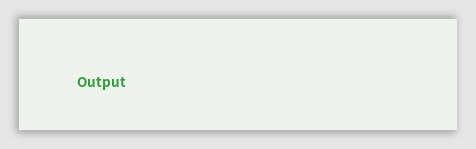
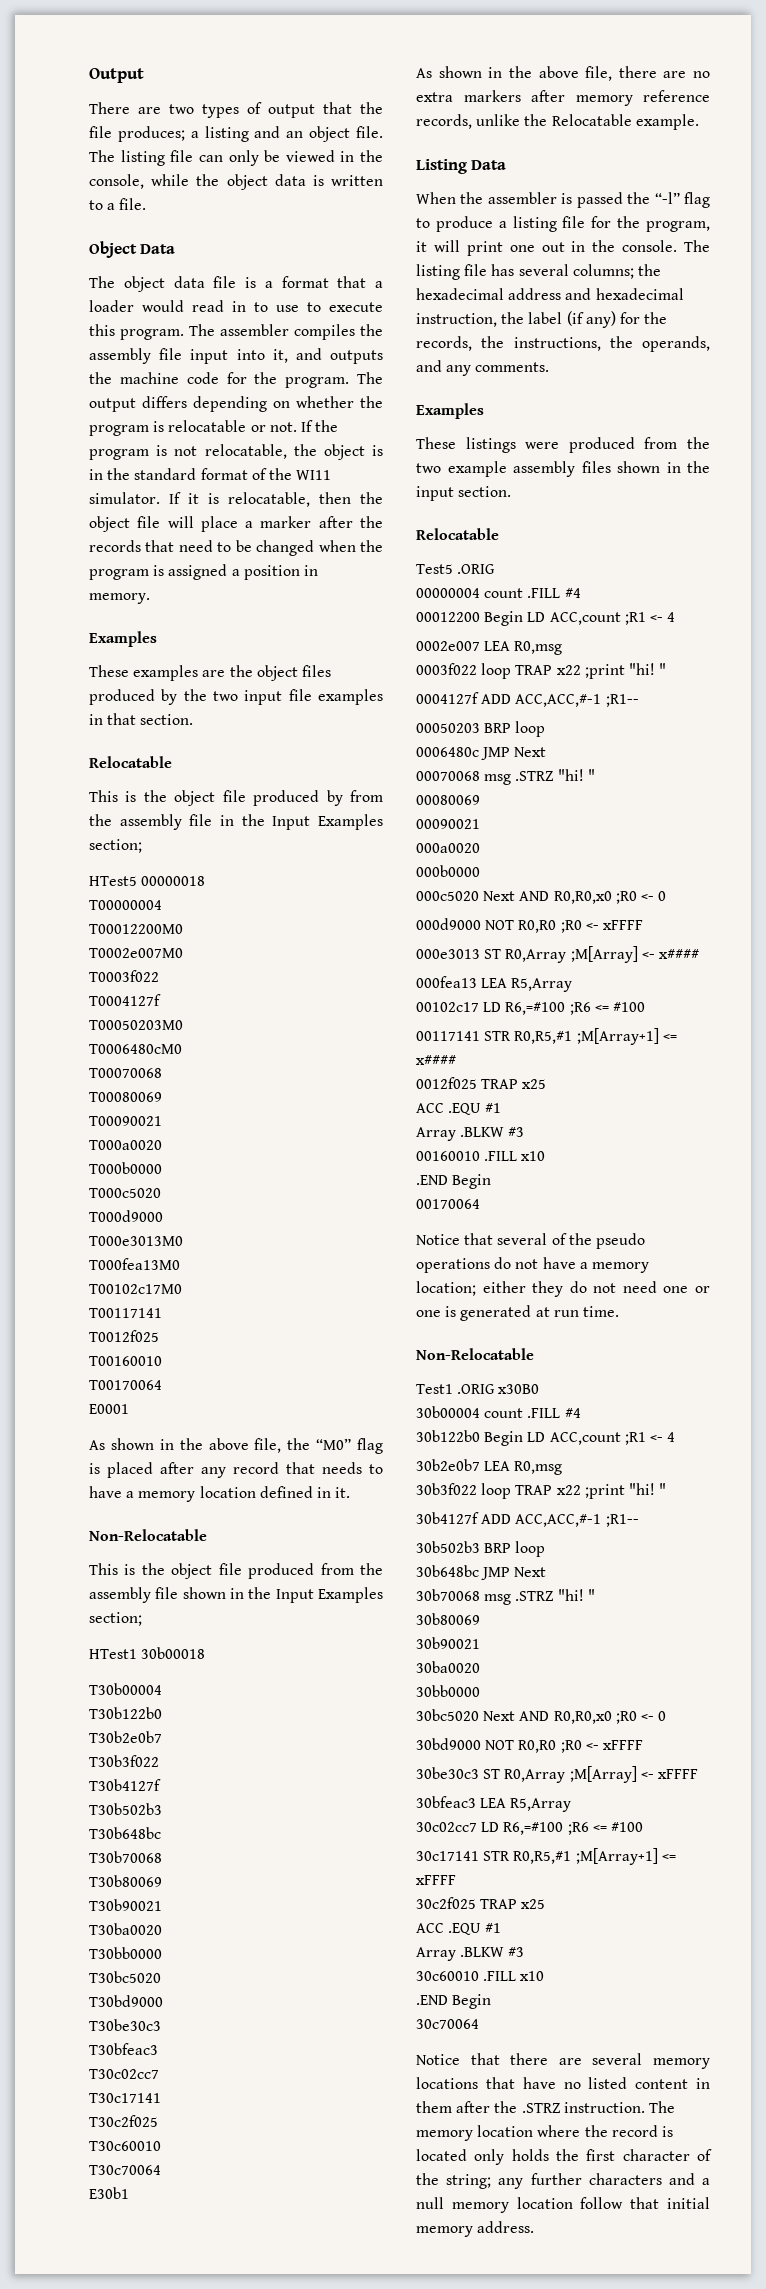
+ There are two types of output that the file produces; a listing and an object file. The listing file can only be viewed in the console, while the object data is written to a file.
+ Object Data
+ The object data file is a format that a loader would read in to use to execute this program. The assembler compiles the assembly file input into it, and outputs the machine code for the program. The output differs depending on whether the program is relocatable or not. If the program is not relocatable, the object is in the standard format of the WI11 simulator. If it is relocatable, then the object file will place a marker after the records that need to be changed when the program is assigned a position in memory.
+ Examples
+ These examples are the object files produced by the two input file examples in that section.
+ Relocatable
+ This is the object file produced by from the assembly file in the Input Examples section;
+ HTest5 00000018
+ T00000004
+ T00012200M0
+ T0002e007M0
+ T0003f022
+ T0004127f
+ T00050203M0
+ T0006480cM0
+ T00070068
+ T00080069
+ T00090021
+ T000a0020
+ T000b0000
+ T000c5020
+ T000d9000
+ T000e3013M0
+ T000fea13M0
+ T00102c17M0
+ T00117141
+ T0012f025
+ T00160010
+ T00170064
+ E0001
+ As shown in the above file, the “M0” flag is placed after any record that needs to have a memory location defined in it.
+ Non-Relocatable
+ This is the object file produced from the assembly file shown in the Input Examples section;
+ HTest1 30b00018
+ T30b00004
+ T30b122b0
+ T30b2e0b7
+ T30b3f022
+ T30b4127f
+ T30b502b3
+ T30b648bc
+ T30b70068
+ T30b80069
+ T30b90021
+ T30ba0020
+ T30bb0000
+ T30bc5020
+ T30bd9000
+ T30be30c3
+ T30bfeac3
+ T30c02cc7
+ T30c17141
+ T30c2f025
+ T30c60010
+ T30c70064
+ E30b1
+ As shown in the above file, there are no extra markers after memory reference records, unlike the Relocatable example.
+ Listing Data
+ When the assembler is passed the “-l” flag to produce a listing file for the program, it will print one out in the console. The listing file has several columns; the hexadecimal address and hexadecimal instruction, the label (if any) for the records, the instructions, the operands, and any comments.
+ Examples
+ These listings were produced from the two example assembly files shown in the input section.
+ Relocatable
+ Test5 .ORIG
+ 00000004 count .FILL #4
+ 00012200 Begin LD ACC,count ;R1 <- 4
+ 0002e007 LEA R0,msg
+ 0003f022 loop TRAP x22 ;print "hi! "
+ 0004127f ADD ACC,ACC,#-1 ;R1--
+ 00050203 BRP loop
+ 0006480c JMP Next
+ 00070068 msg .STRZ "hi! "
+ 00080069
+ 00090021
+ 000a0020
+ 000b0000
+ 000c5020 Next AND R0,R0,x0 ;R0 <- 0
+ 000d9000 NOT R0,R0 ;R0 <- xFFFF
+ 000e3013 ST R0,Array ;M[Array] <- x####
+ 000fea13 LEA R5,Array
+ 00102c17 LD R6,=#100 ;R6 <= #100
+ 00117141 STR R0,R5,#1 ;M[Array+1] <= x####
+ 0012f025 TRAP x25
+ ACC .EQU #1
+ Array .BLKW #3
+ 00160010 .FILL x10
+ .END Begin
+ 00170064
+ Notice that several of the pseudo operations do not have a memory location; either they do not need one or one is generated at run time.
+ Non-Relocatable
+ Test1 .ORIG x30B0
+ 30b00004 count .FILL #4
+ 30b122b0 Begin LD ACC,count ;R1 <- 4
+ 30b2e0b7 LEA R0,msg
+ 30b3f022 loop TRAP x22 ;print "hi! "
+ 30b4127f ADD ACC,ACC,#-1 ;R1--
+ 30b502b3 BRP loop
+ 30b648bc JMP Next
+ 30b70068 msg .STRZ "hi! "
+ 30b80069
+ 30b90021
+ 30ba0020
+ 30bb0000
+ 30bc5020 Next AND R0,R0,x0 ;R0 <- 0
+ 30bd9000 NOT R0,R0 ;R0 <- xFFFF
+ 30be30c3 ST R0,Array ;M[Array] <- xFFFF
+ 30bfeac3 LEA R5,Array
+ 30c02cc7 LD R6,=#100 ;R6 <= #100
+ 30c17141 STR R0,R5,#1 ;M[Array+1] <= xFFFF
+ 30c2f025 TRAP x25
+ ACC .EQU #1
+ Array .BLKW #3
+ 30c60010 .FILL x10
+ .END Begin
+ 30c70064
+ Notice that there are several memory locations that have no listed content in them after the .STRZ instruction. The memory location where the record is located only holds the first character of the string; any further characters and a null memory location follow that initial memory address.

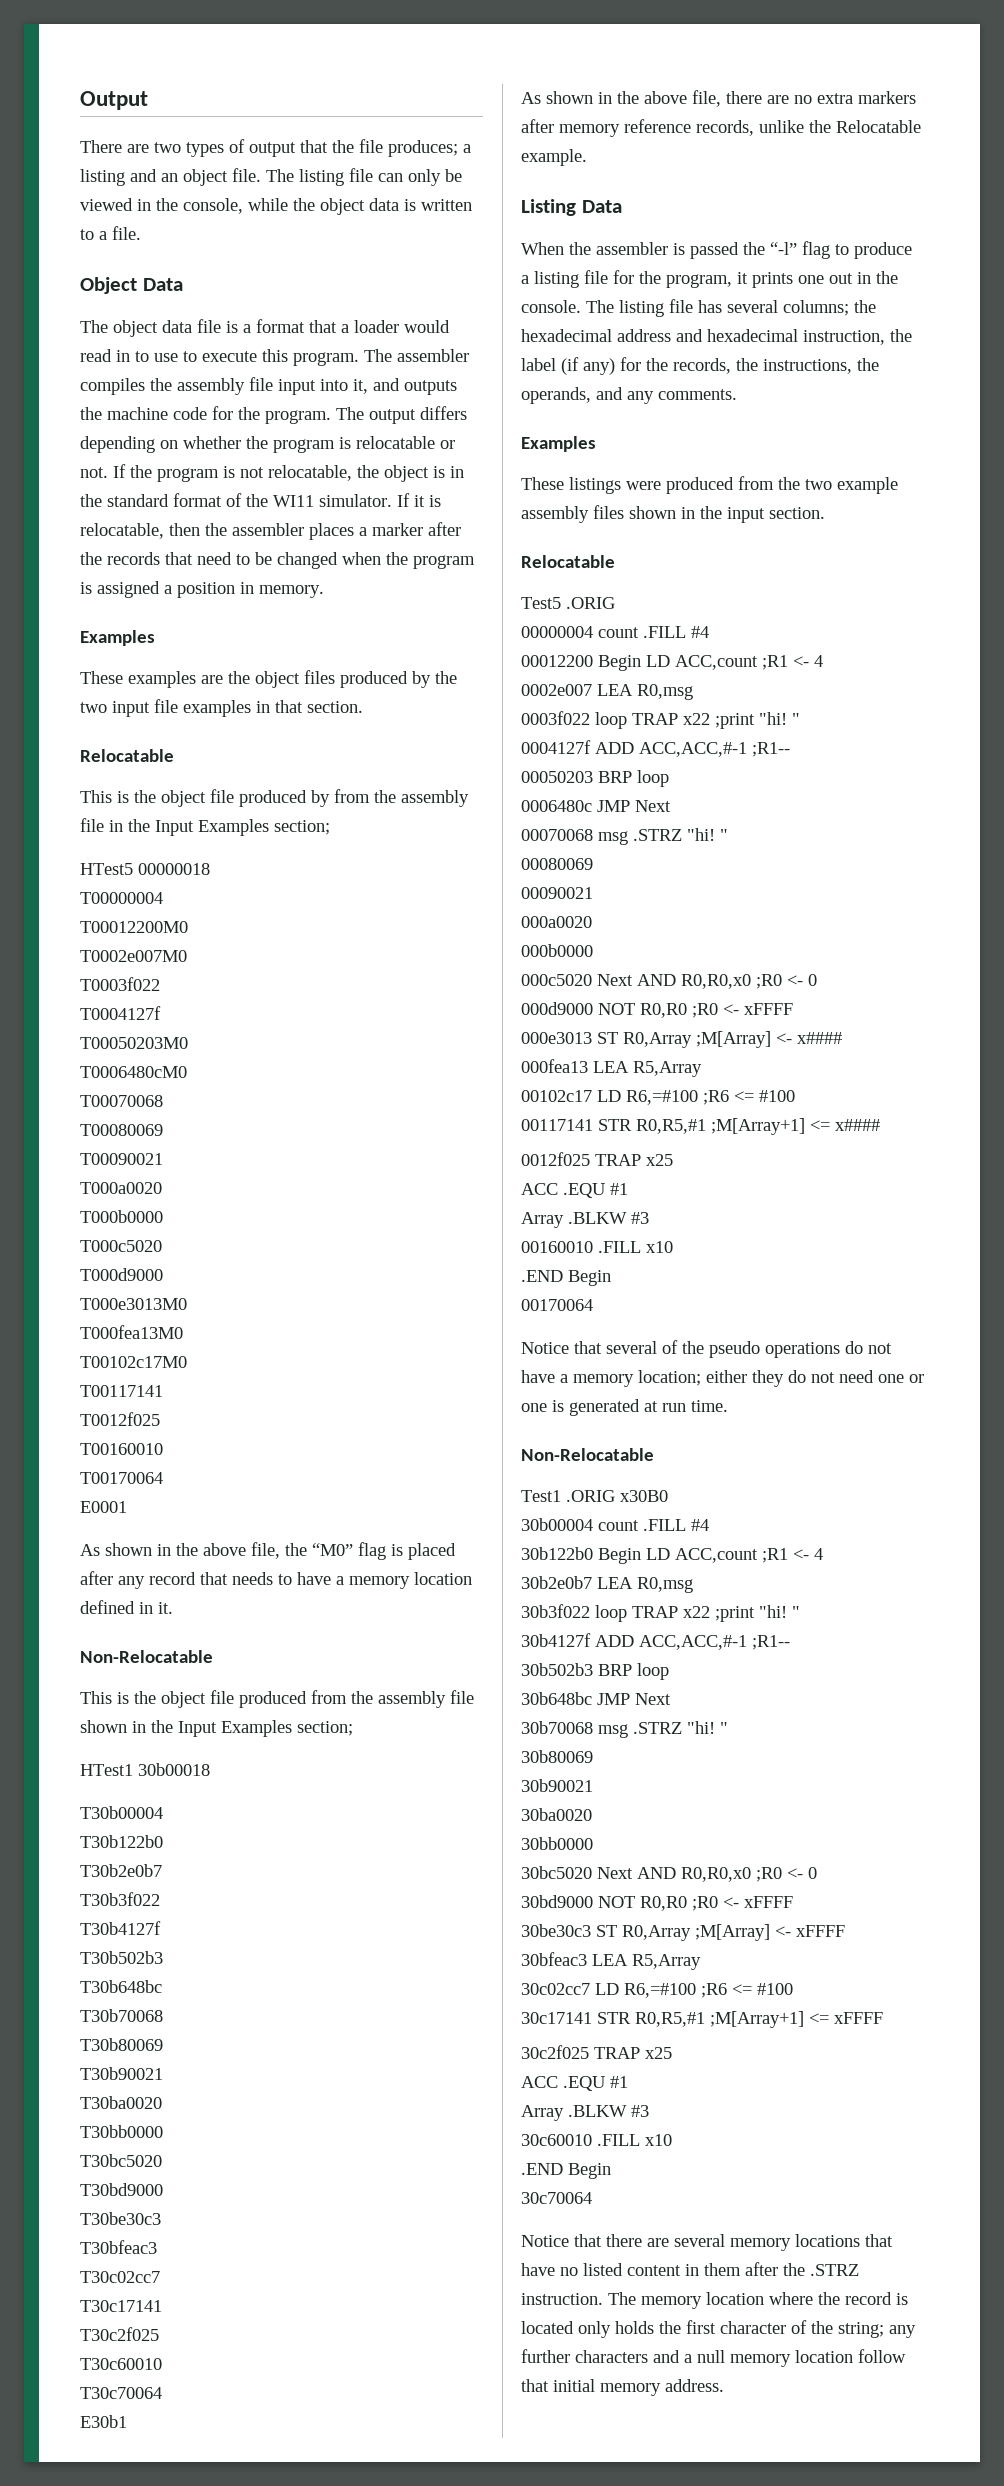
- If it is relocatable, then the object file will place a marker after the records that need to be changed when the program is assigned a position in memory.
+ If it is relocatable, then the assembler places a marker after the records that need to be changed when the program is assigned a position in memory.
- When the assembler is passed the “-l” flag to produce a listing file for the program, it will print one out in the console.
+ When the assembler is passed the “-l” flag to produce a listing file for the program, it prints one out in the console.

